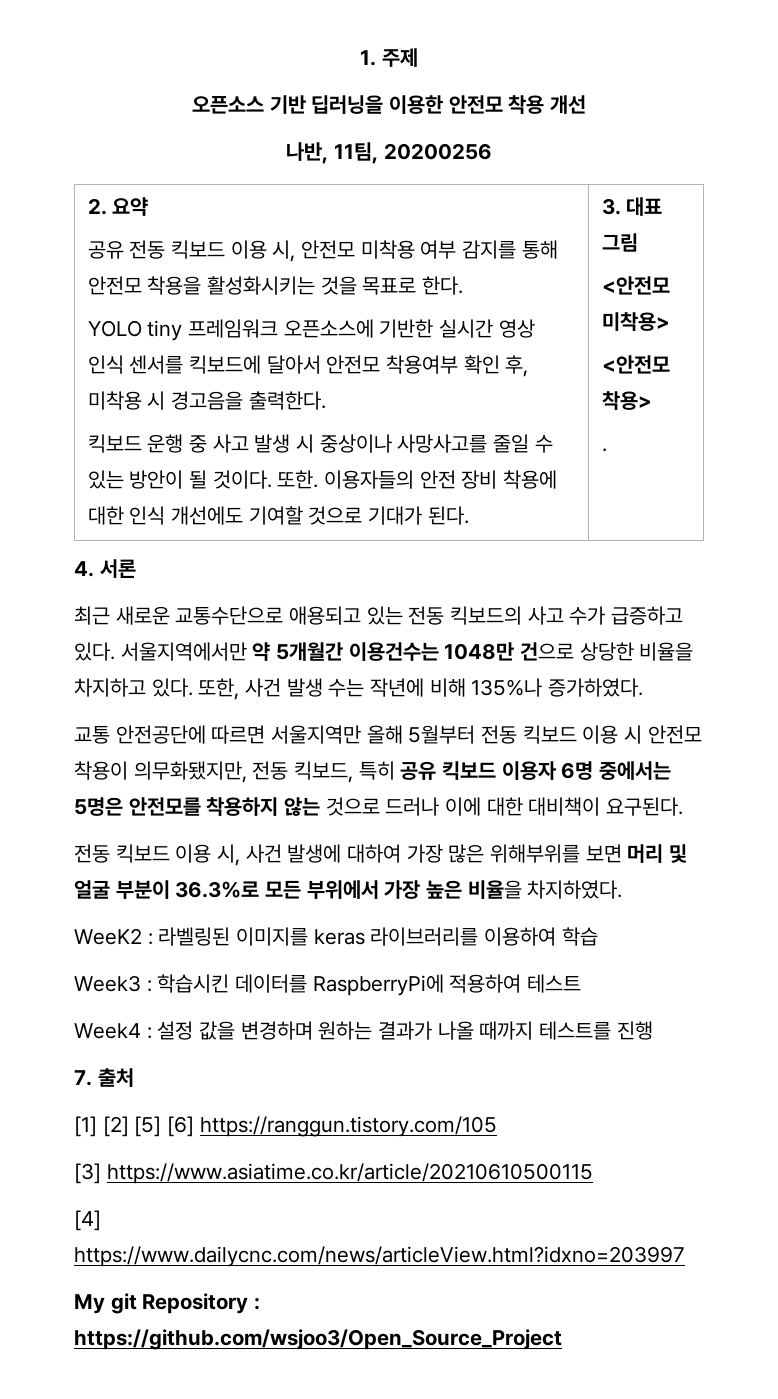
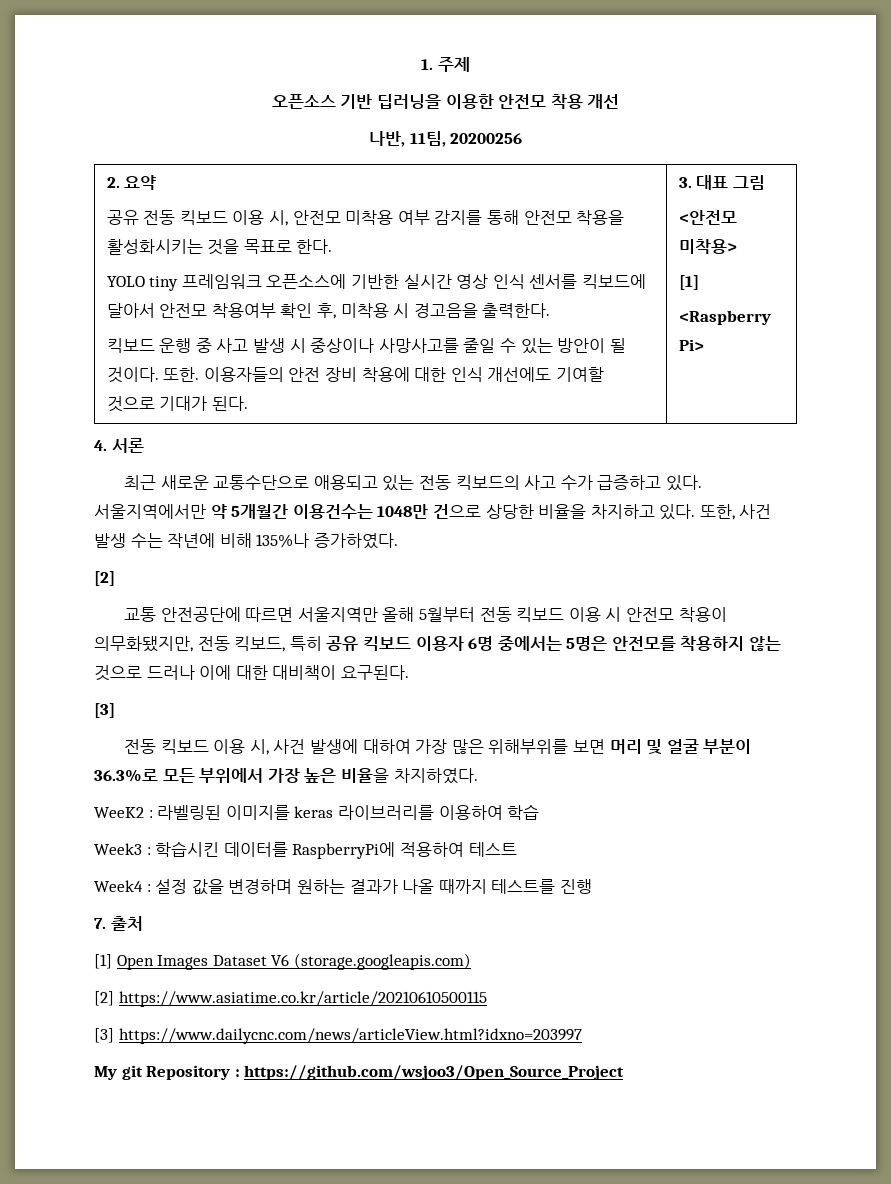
  <안전모 미착용>
- <안전모 착용>
- .
+ [1]
+ <Raspberry Pi>
  또한, 사건 발생 수는 작년에 비해 135%나 증가하였다.
+ [2]
  교통 안전공단에 따르면 서울지역만 올해 5월부터 전동 킥보드 이용 시 안전모 착용이 의무화됐지만, 전동 킥보드, 특히 공유 킥보드 이용자 6명 중에서는 5명은 안전모를 착용하지 않는 것으로 드러나 이에 대한 대비책이 요구된다.
+ [3]
- [1] [2] [5] [6] https://ranggun.tistory.com/105
- [3] https://www.asiatime.co.kr/article/20210610500115
- [4] https://www.dailycnc.com/news/articleView.html?idxno=203997
+ [1] Open Images Dataset V6 (storage.googleapis.com)
+ [2] https://www.asiatime.co.kr/article/20210610500115
+ [3] https://www.dailycnc.com/news/articleView.html?idxno=203997

